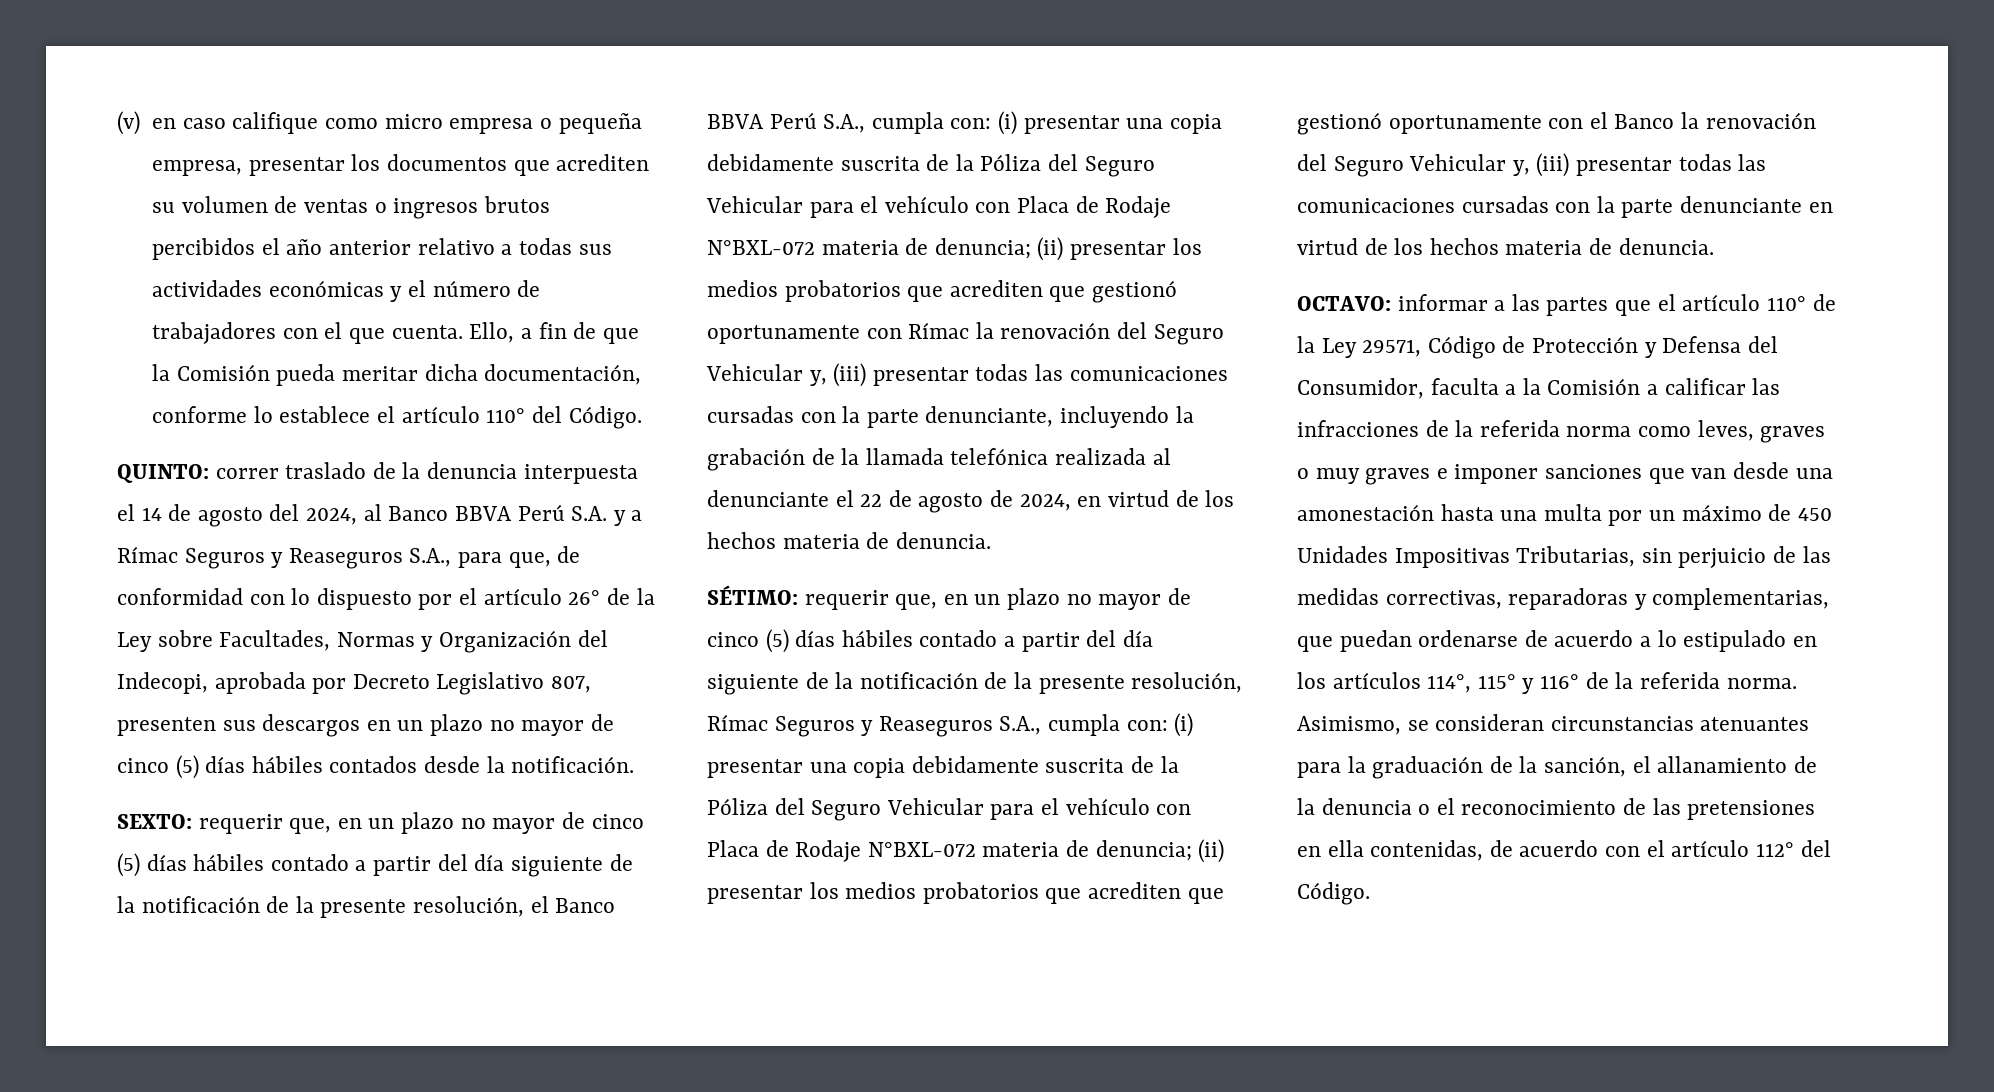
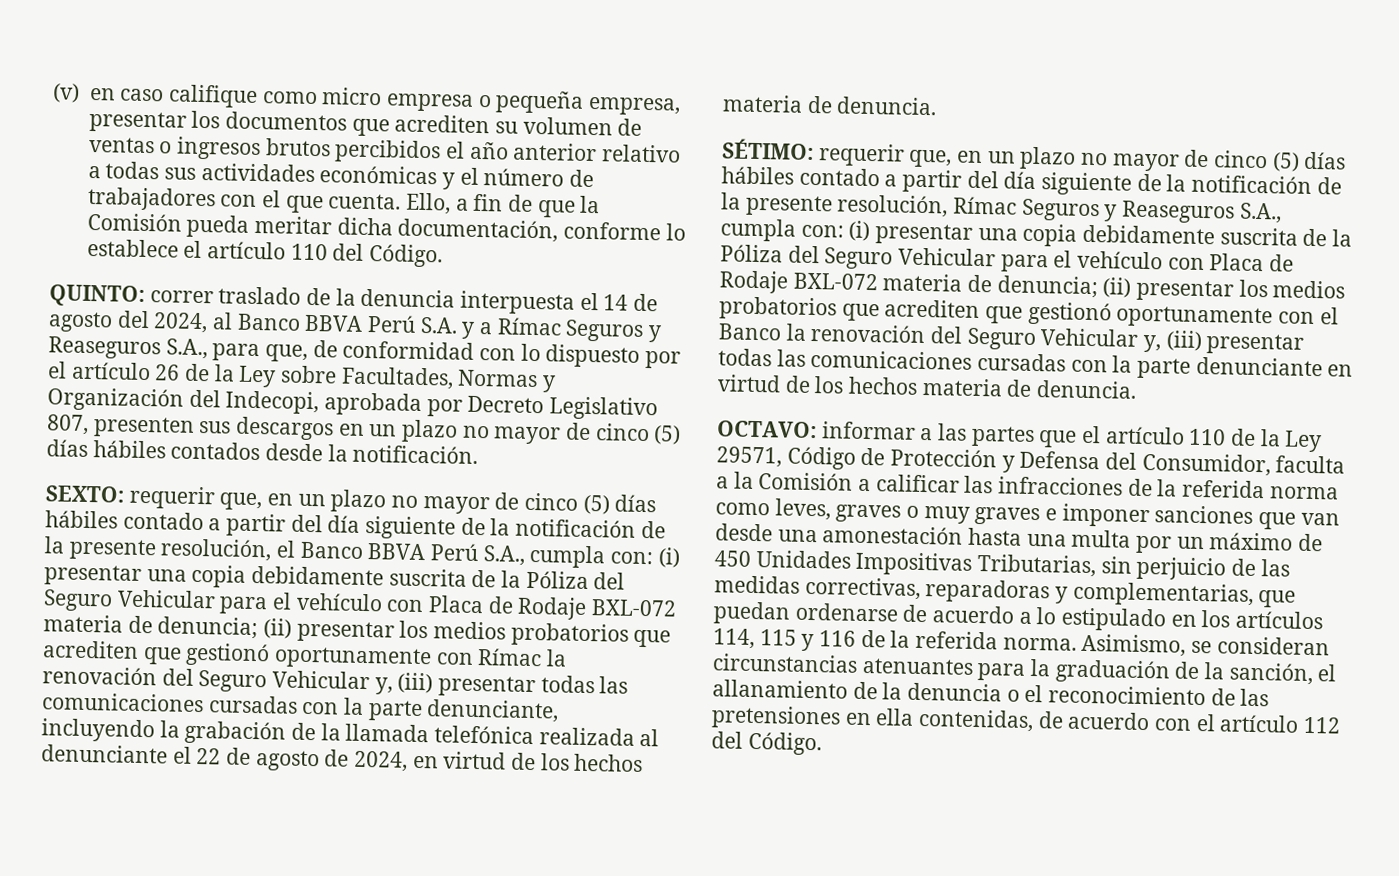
- Ello, a fin de que la Comisión pueda meritar dicha documentación, conforme lo establece el artículo 110° del Código.
+ Ello, a fin de que la Comisión pueda meritar dicha documentación, conforme lo establece el artículo 110 del Código.
- correr traslado de la denuncia interpuesta el 14 de agosto del 2024, al Banco BBVA Perú S.A. y a Rímac Seguros y Reaseguros S.A., para que, de conformidad con lo dispuesto por el artículo 26° de la Ley sobre Facultades, Normas y Organización del Indecopi, aprobada por Decreto Legislativo 807, presenten sus descargos en un plazo no mayor de cinco (5) días hábiles contados desde la notificación.
+ correr traslado de la denuncia interpuesta el 14 de agosto del 2024, al Banco BBVA Perú S.A. y a Rímac Seguros y Reaseguros S.A., para que, de conformidad con lo dispuesto por el artículo 26 de la Ley sobre Facultades, Normas y Organización del Indecopi, aprobada por Decreto Legislativo 807, presenten sus descargos en un plazo no mayor de cinco (5) días hábiles contados desde la notificación.
- requerir que, en un plazo no mayor de cinco (5) días hábiles contado a partir del día siguiente de la notificación de la presente resolución, el Banco BBVA Perú S.A., cumpla con: (i) presentar una copia debidamente suscrita de la Póliza del Seguro Vehicular para el vehículo con Placa de Rodaje N°BXL-072 materia de denuncia;
+ requerir que, en un plazo no mayor de cinco (5) días hábiles contado a partir del día siguiente de la notificación de la presente resolución, el Banco BBVA Perú S.A., cumpla con: (i) presentar una copia debidamente suscrita de la Póliza del Seguro Vehicular para el vehículo con Placa de Rodaje BXL-072 materia de denuncia;
- requerir que, en un plazo no mayor de cinco (5) días hábiles contado a partir del día siguiente de la notificación de la presente resolución, Rímac Seguros y Reaseguros S.A., cumpla con: (i) presentar una copia debidamente suscrita de la Póliza del Seguro Vehicular para el vehículo con Placa de Rodaje N°BXL-072 materia de denuncia;
+ requerir que, en un plazo no mayor de cinco (5) días hábiles contado a partir del día siguiente de la notificación de la presente resolución, Rímac Seguros y Reaseguros S.A., cumpla con: (i) presentar una copia debidamente suscrita de la Póliza del Seguro Vehicular para el vehículo con Placa de Rodaje BXL-072 materia de denuncia;
- informar a las partes que el artículo 110° de la Ley 29571, Código de Protección y Defensa del Consumidor, faculta a la Comisión a calificar las infracciones de la referida norma como leves, graves o muy graves e imponer sanciones que van desde una amonestación hasta una multa por un máximo de 450 Unidades Impositivas Tributarias, sin perjuicio de las medidas correctivas, reparadoras y complementarias, que puedan ordenarse de acuerdo a lo estipulado en los artículos 114°, 115° y 116° de la referida norma.
+ informar a las partes que el artículo 110 de la Ley 29571, Código de Protección y Defensa del Consumidor, faculta a la Comisión a calificar las infracciones de la referida norma como leves, graves o muy graves e imponer sanciones que van desde una amonestación hasta una multa por un máximo de 450 Unidades Impositivas Tributarias, sin perjuicio de las medidas correctivas, reparadoras y complementarias, que puedan ordenarse de acuerdo a lo estipulado en los artículos 114, 115 y 116 de la referida norma.
- Asimismo, se consideran circunstancias atenuantes para la graduación de la sanción, el allanamiento de la denuncia o el reconocimiento de las pretensiones en ella contenidas, de acuerdo con el artículo 112° del Código.
+ Asimismo, se consideran circunstancias atenuantes para la graduación de la sanción, el allanamiento de la denuncia o el reconocimiento de las pretensiones en ella contenidas, de acuerdo con el artículo 112 del Código.

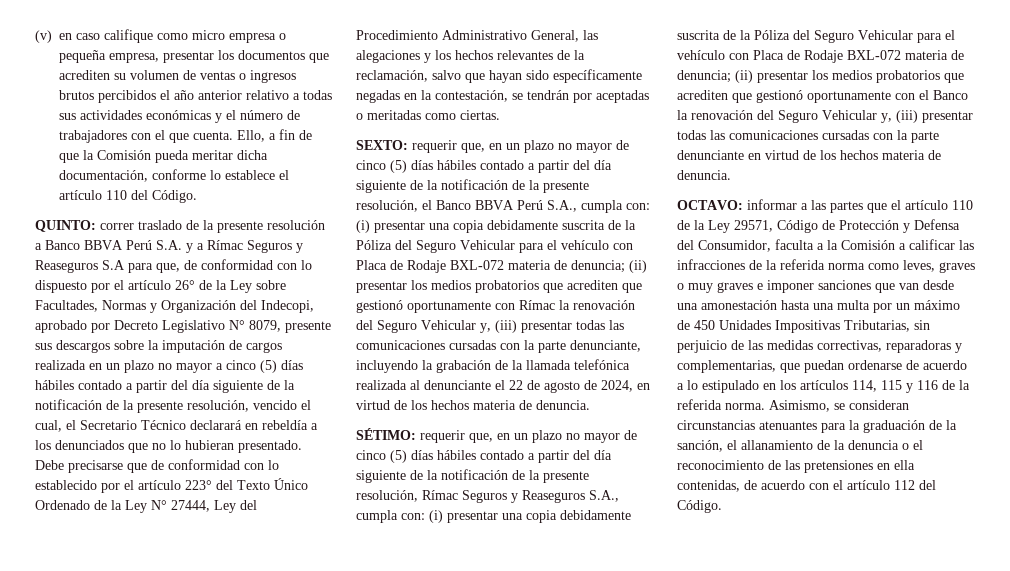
- QUINTO: correr traslado de la denuncia interpuesta el 14 de agosto del 2024, al Banco BBVA Perú S.A. y a Rímac Seguros y Reaseguros S.A., para que, de conformidad con lo dispuesto por el artículo 26 de la Ley sobre Facultades, Normas y Organización del Indecopi, aprobada por Decreto Legislativo 807, presenten sus descargos en un plazo no mayor de cinco (5) días hábiles contados desde la notificación.
+ QUINTO: correr traslado de la presente resolución a Banco BBVA Perú S.A. y a Rímac Seguros y Reaseguros S.A para que, de conformidad con lo dispuesto por el artículo 26° de la Ley sobre Facultades, Normas y Organización del Indecopi, aprobado por Decreto Legislativo N° 8079, presente sus descargos sobre la imputación de cargos realizada en un plazo no mayor a cinco (5) días hábiles contado a partir del día siguiente de la notificación de la presente resolución, vencido el cual, el Secretario Técnico declarará en rebeldía a los denunciados que no lo hubieran presentado. Debe precisarse que de conformidad con lo establecido por el artículo 223° del Texto Único Ordenado de la Ley N° 27444, Ley del Procedimiento Administrativo General, las alegaciones y los hechos relevantes de la reclamación, salvo que hayan sido específicamente negadas en la contestación, se tendrán por aceptadas o meritadas como ciertas.

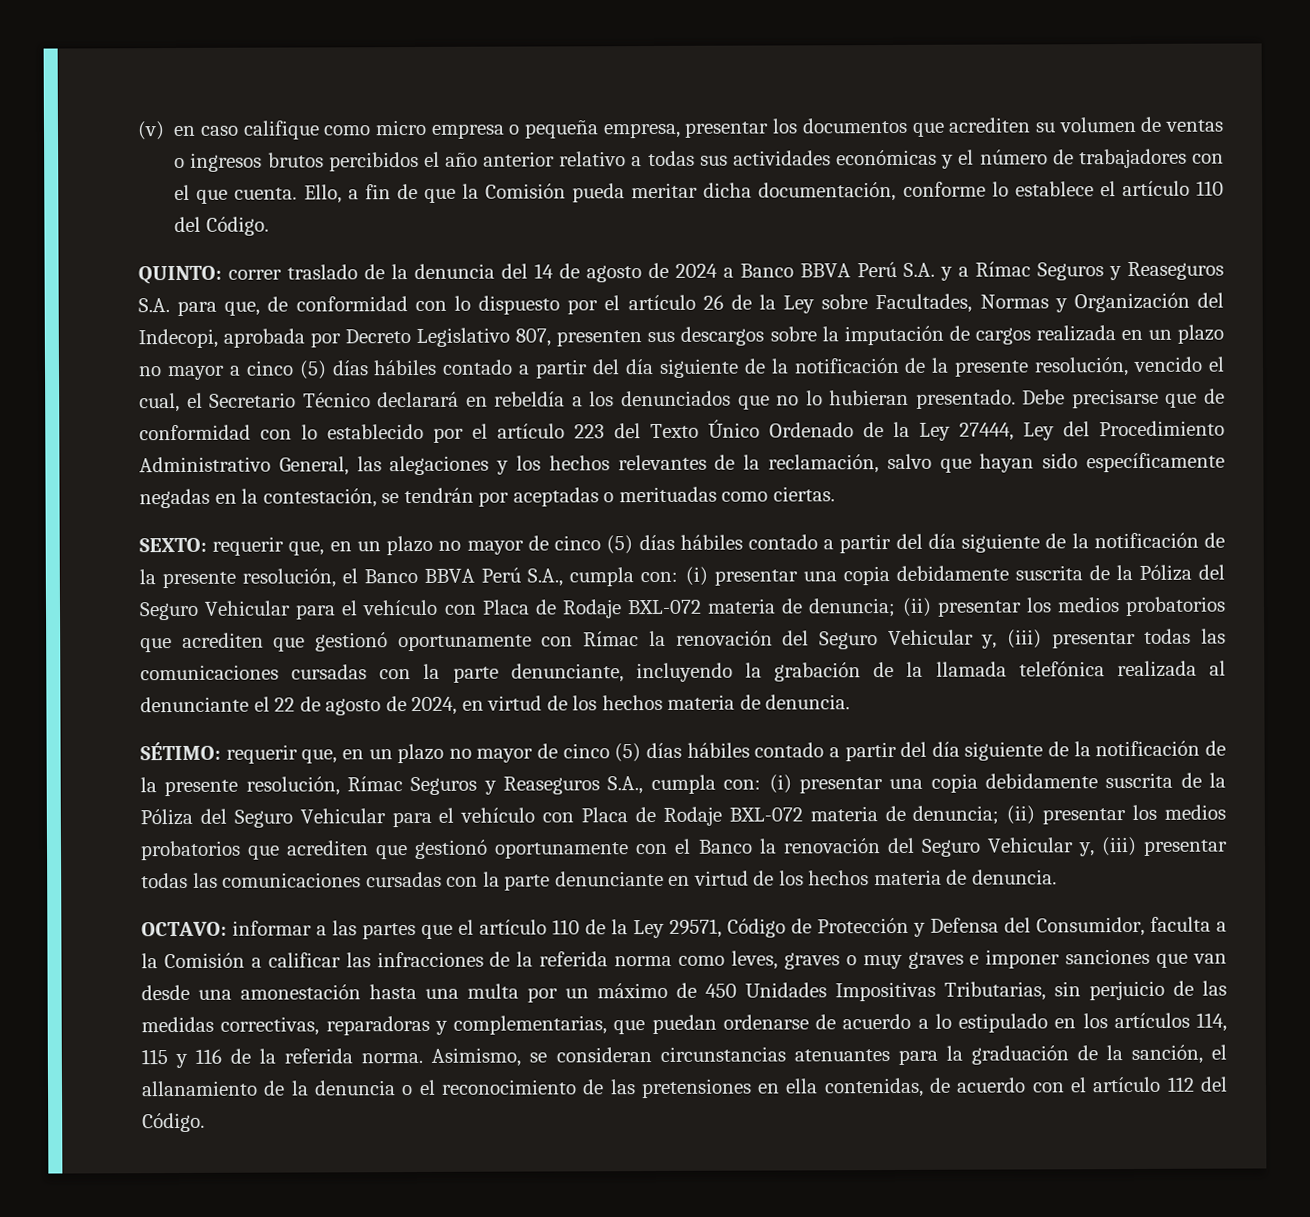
- correr traslado de la presente resolución a Banco BBVA Perú S.A. y a Rímac Seguros y Reaseguros S.A para que, de conformidad con lo dispuesto por el artículo 26° de la Ley sobre Facultades, Normas y Organización del Indecopi, aprobado por Decreto Legislativo N° 8079, presente sus descargos sobre la imputación de cargos realizada en un plazo no mayor a cinco (5) días hábiles contado a partir del día siguiente de la notificación de la presente resolución, vencido el cual, el Secretario Técnico declarará en rebeldía a los denunciados que no lo hubieran presentado.
+ correr traslado de la denuncia del 14 de agosto de 2024 a Banco BBVA Perú S.A. y a Rímac Seguros y Reaseguros S.A. para que, de conformidad con lo dispuesto por el artículo 26 de la Ley sobre Facultades, Normas y Organización del Indecopi, aprobada por Decreto Legislativo 807, presenten sus descargos sobre la imputación de cargos realizada en un plazo no mayor a cinco (5) días hábiles contado a partir del día siguiente de la notificación de la presente resolución, vencido el cual, el Secretario Técnico declarará en rebeldía a los denunciados que no lo hubieran presentado.
- Debe precisarse que de conformidad con lo establecido por el artículo 223° del Texto Único Ordenado de la Ley N° 27444, Ley del Procedimiento Administrativo General, las alegaciones y los hechos relevantes de la reclamación, salvo que hayan sido específicamente negadas en la contestación, se tendrán por aceptadas o meritadas como ciertas.
+ Debe precisarse que de conformidad con lo establecido por el artículo 223 del Texto Único Ordenado de la Ley 27444, Ley del Procedimiento Administrativo General, las alegaciones y los hechos relevantes de la reclamación, salvo que hayan sido específicamente negadas en la contestación, se tendrán por aceptadas o merituadas como ciertas.

